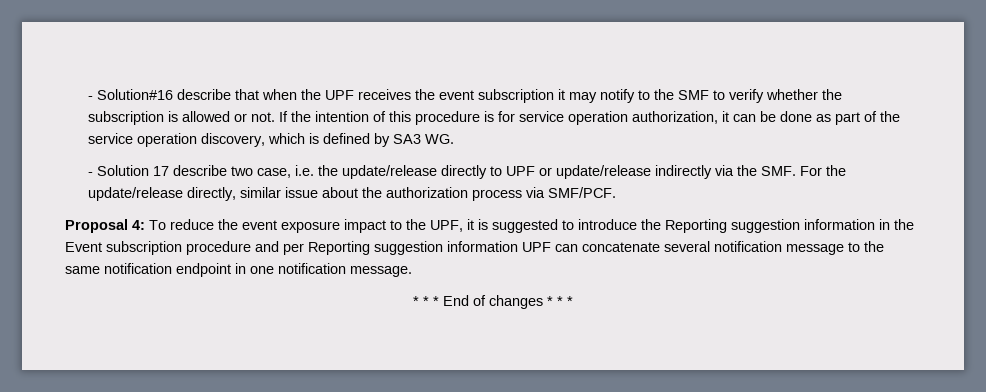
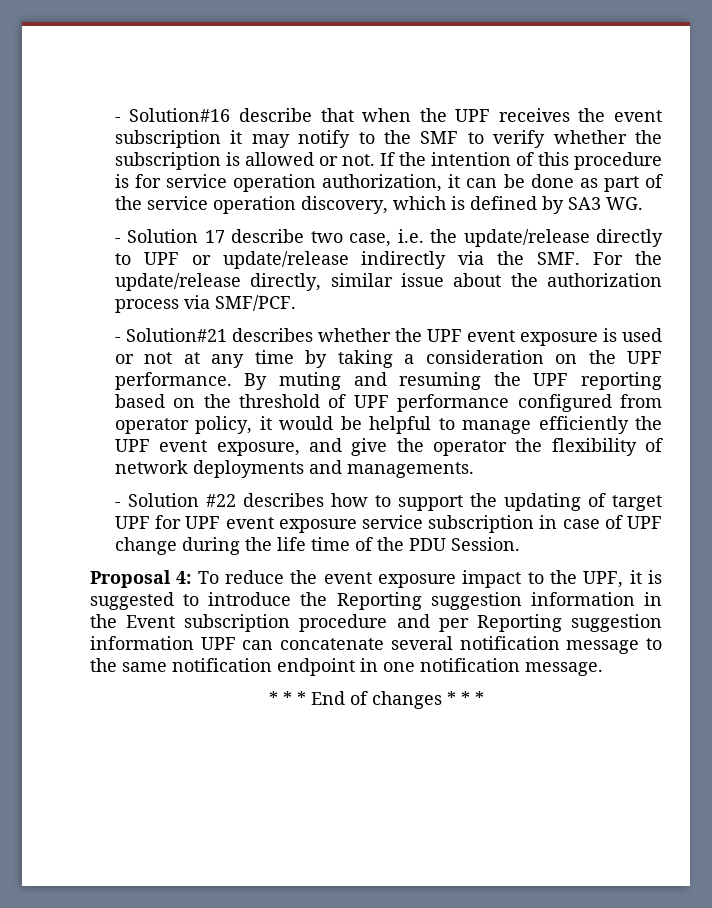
+ - Solution#21 describes whether the UPF event exposure is used or not at any time by taking a consideration on the UPF performance. By muting and resuming the UPF reporting based on the threshold of UPF performance configured from operator policy, it would be helpful to manage efficiently the UPF event exposure, and give the operator the flexibility of network deployments and managements.
+ - Solution #22 describes how to support the updating of target UPF for UPF event exposure service subscription in case of UPF change during the life time of the PDU Session.

